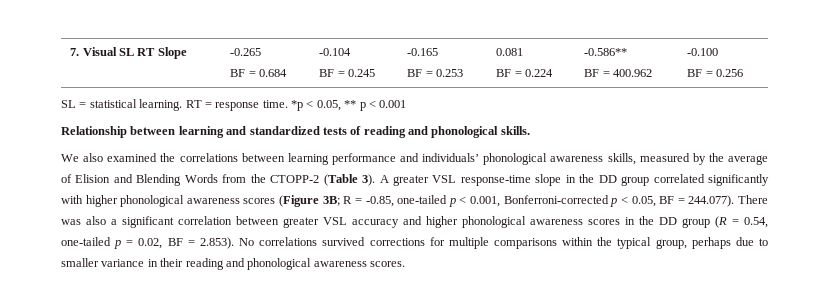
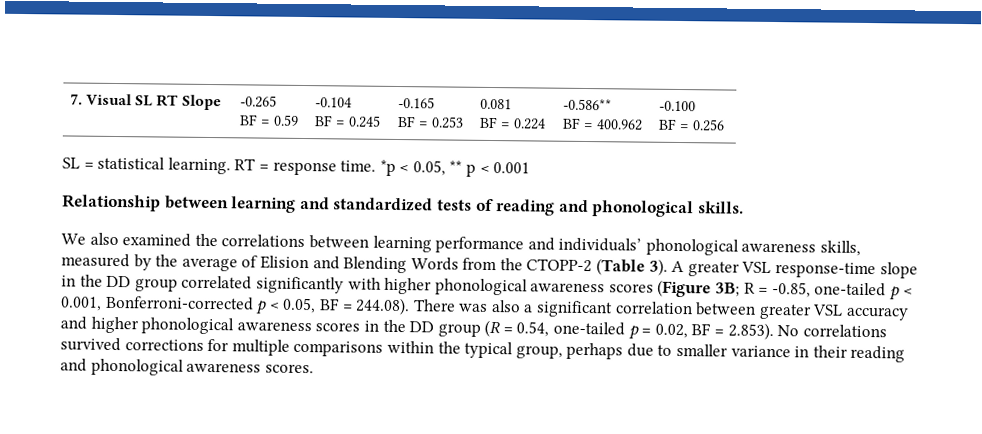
  7. Visual SL RT Slope | -0.265
- BF = 0.684 | -0.104
+ BF = 0.59 | -0.104
- R = -0.85, one-tailed p < 0.001, Bonferroni-corrected p < 0.05, BF = 244.077). There was also a significant correlation between greater VSL accuracy and higher phonological awareness scores in the DD group (R = 0.54, one-tailed p = 0.02, BF = 2.853). No correlations survived corrections for multiple comparisons within the typical group, perhaps due to smaller variance in their reading and phonological awareness scores.
+ R = -0.85, one-tailed p < 0.001, Bonferroni-corrected p < 0.05, BF = 244.08). There was also a significant correlation between greater VSL accuracy and higher phonological awareness scores in the DD group (R = 0.54, one-tailed p = 0.02, BF = 2.853). No correlations survived corrections for multiple comparisons within the typical group, perhaps due to smaller variance in their reading and phonological awareness scores.

